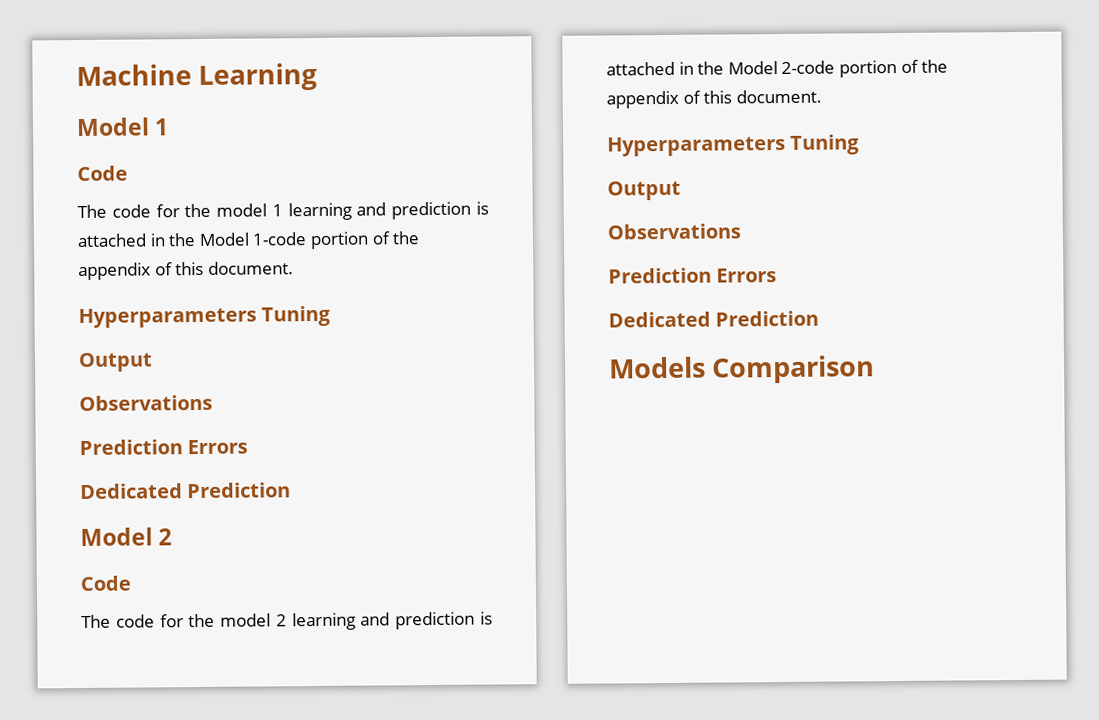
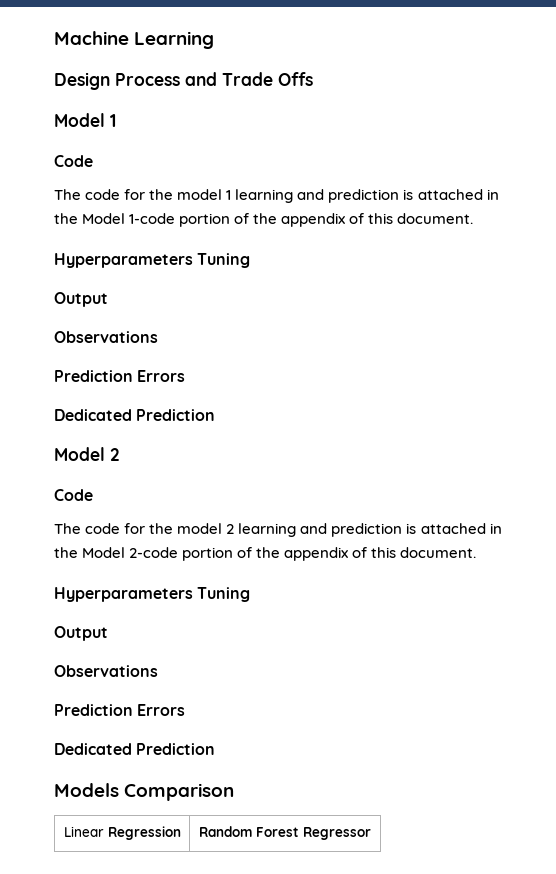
+ Design Process and Trade Offs
+ Linear Regression | Random Forest Regressor

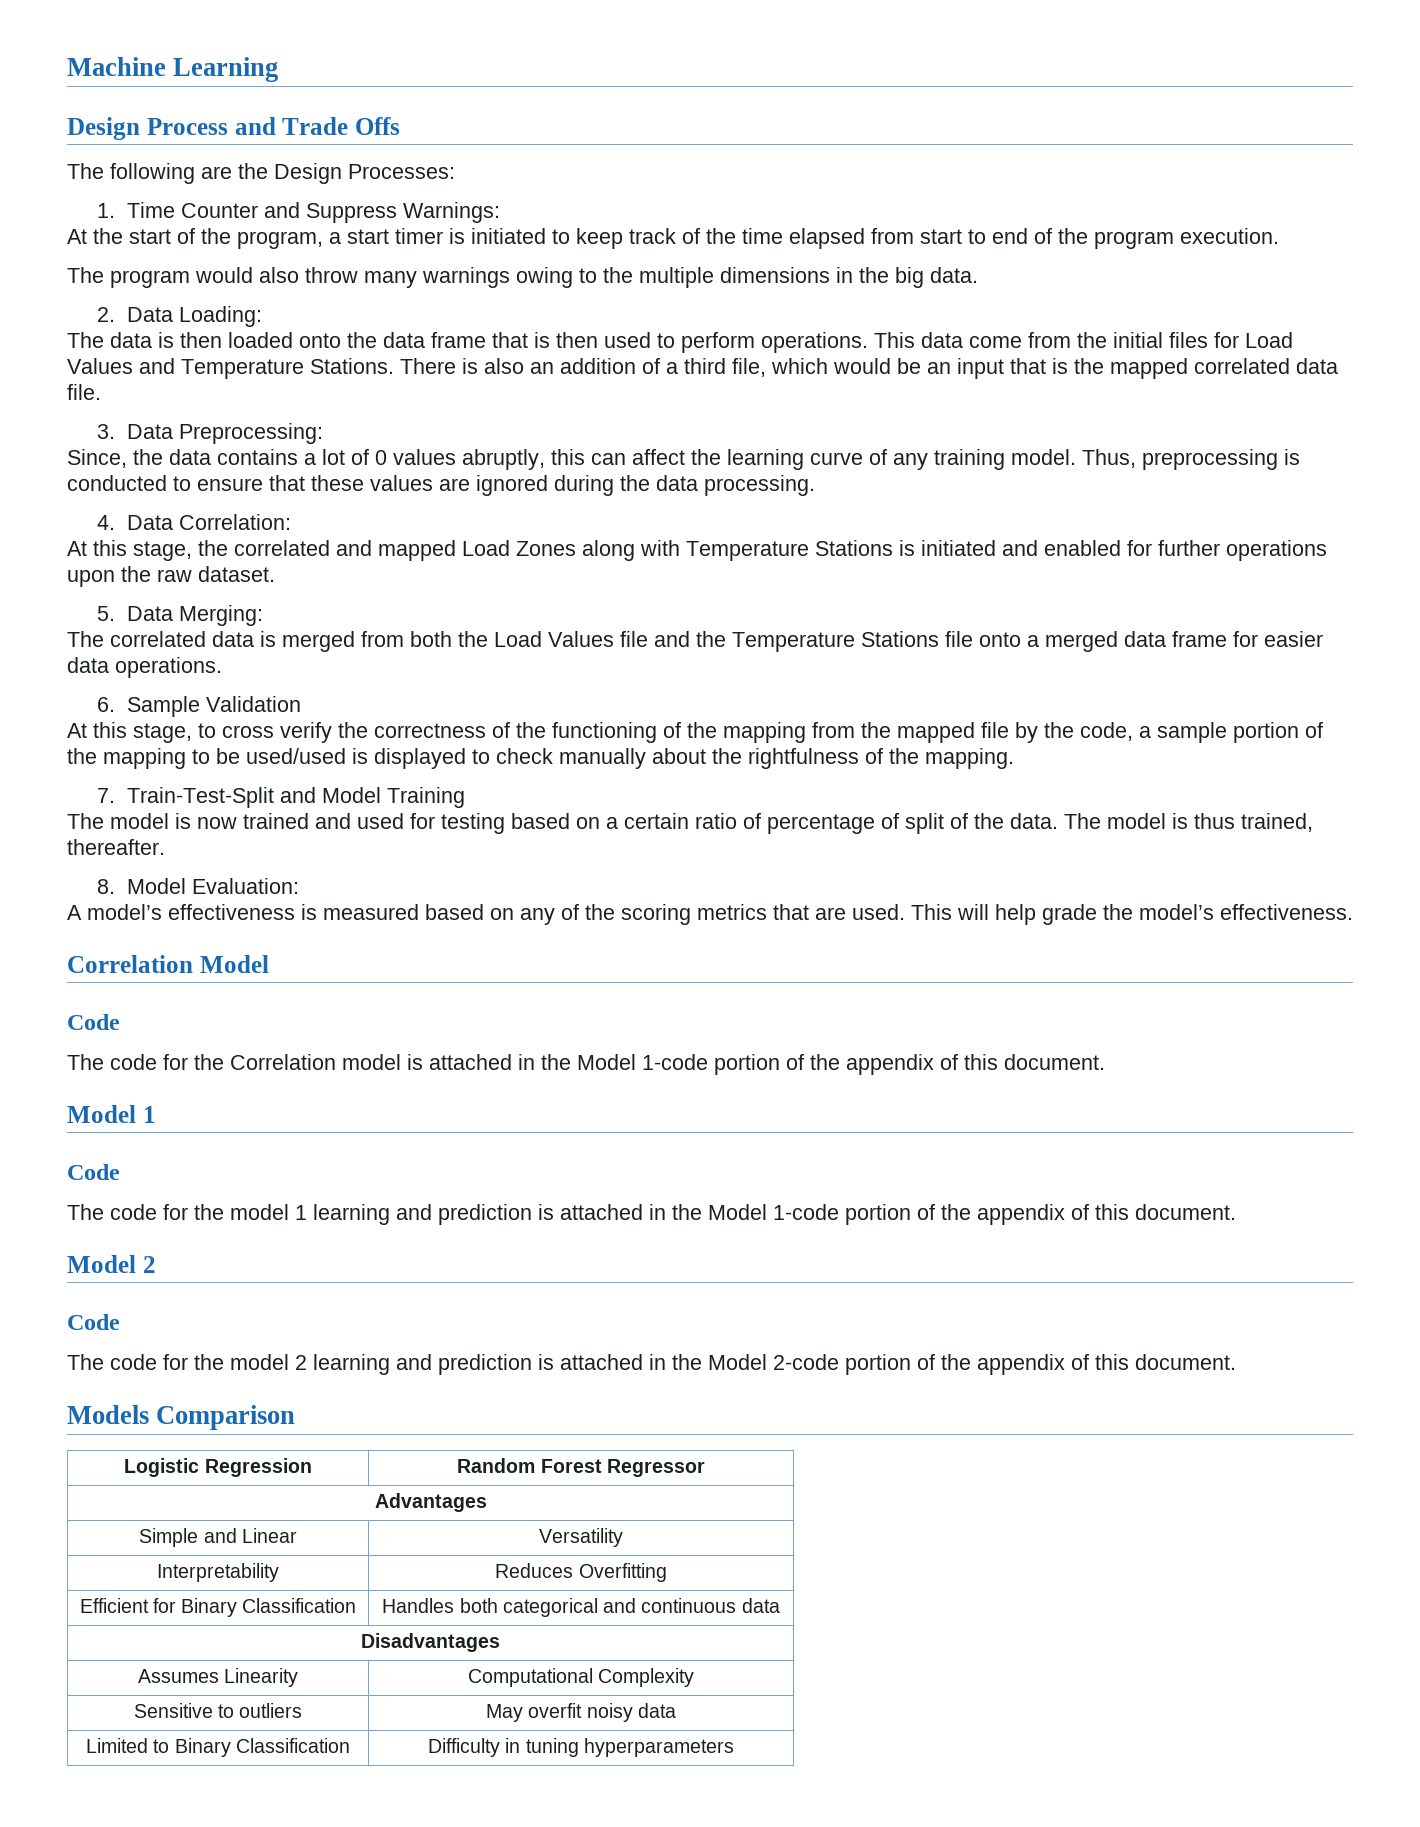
+ The following are the Design Processes:
+ 1. Time Counter and Suppress Warnings:
+ At the start of the program, a start timer is initiated to keep track of the time elapsed from start to end of the program execution.
+ The program would also throw many warnings owing to the multiple dimensions in the big data.
+ 2. Data Loading:
+ The data is then loaded onto the data frame that is then used to perform operations. This data come from the initial files for Load Values and Temperature Stations. There is also an addition of a third file, which would be an input that is the mapped correlated data file.
+ 3. Data Preprocessing:
+ Since, the data contains a lot of 0 values abruptly, this can affect the learning curve of any training model. Thus, preprocessing is conducted to ensure that these values are ignored during the data processing.
+ 4. Data Correlation:
+ At this stage, the correlated and mapped Load Zones along with Temperature Stations is initiated and enabled for further operations upon the raw dataset.
+ 5. Data Merging:
+ The correlated data is merged from both the Load Values file and the Temperature Stations file onto a merged data frame for easier data operations.
+ 6. Sample Validation
+ At this stage, to cross verify the correctness of the functioning of the mapping from the mapped file by the code, a sample portion of the mapping to be used/used is displayed to check manually about the rightfulness of the mapping.
+ 7. Train-Test-Split and Model Training
+ The model is now trained and used for testing based on a certain ratio of percentage of split of the data. The model is thus trained, thereafter.
+ 8. Model Evaluation:
+ A model’s effectiveness is measured based on any of the scoring metrics that are used. This will help grade the model’s effectiveness.
+ Correlation Model
+ Code
+ The code for the Correlation model is attached in the Model 1-code portion of the appendix of this document.
  The code for the model 1 learning and prediction is attached in the Model 1-code portion of the appendix of this document.
- Hyperparameters Tuning
- Output
- Observations
- Prediction Errors
- Dedicated Prediction
  The code for the model 2 learning and prediction is attached in the Model 2-code portion of the appendix of this document.
- Hyperparameters Tuning
- Output
- Observations
- Prediction Errors
- Dedicated Prediction
- Linear Regression | Random Forest Regressor
+ Logistic Regression | Random Forest Regressor
+ Advantages
+ Simple and Linear | Versatility
+ Interpretability | Reduces Overfitting
+ Efficient for Binary Classification | Handles both categorical and continuous data
+ Disadvantages
+ Assumes Linearity | Computational Complexity
+ Sensitive to outliers | May overfit noisy data
+ Limited to Binary Classification | Difficulty in tuning hyperparameters

